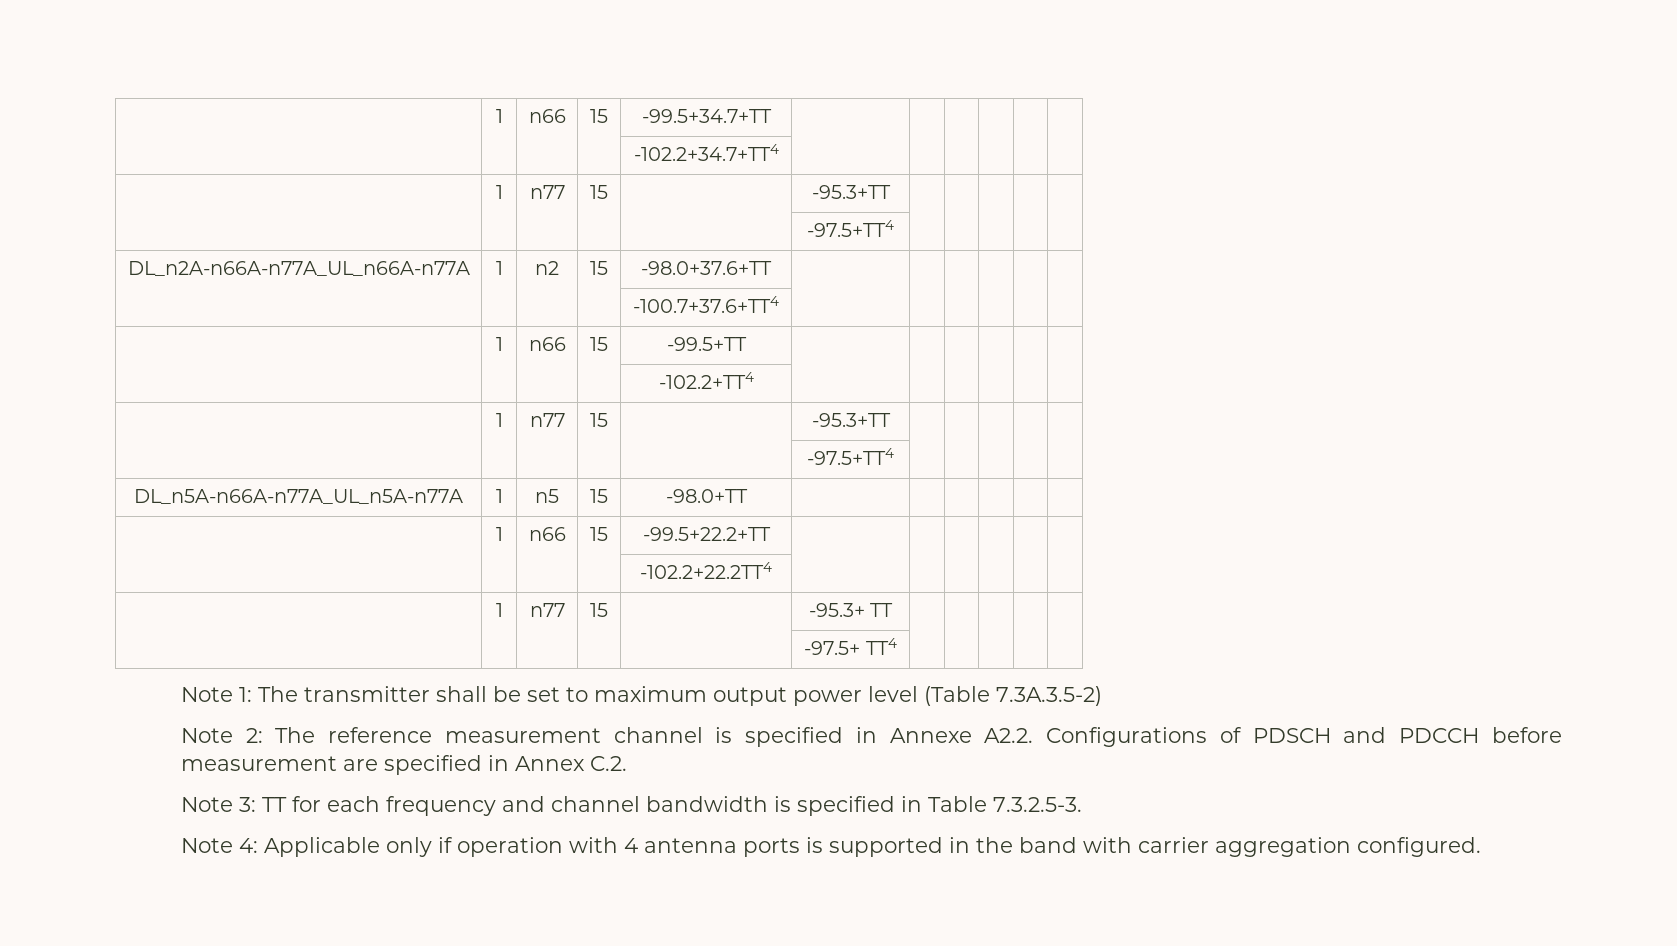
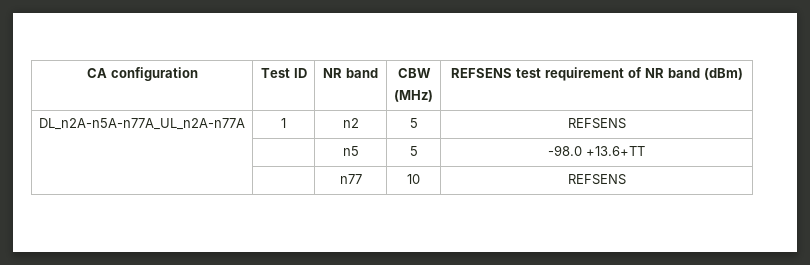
- | 1 | n66 | 15 | -99.5+34.7+TT | | | | | |
- | | | | -102.2+34.7+TT4 | | | | | |
- | 1 | n77 | 15 | | -95.3+TT | | | | |
- | | | | | -97.5+TT4 | | | | |
- DL_n2A-n66A-n77A_UL_n66A-n77A | 1 | n2 | 15 | -98.0+37.6+TT | | | | | |
- | | | | -100.7+37.6+TT4 | | | | | |
- | 1 | n66 | 15 | -99.5+TT | | | | | |
- | | | | -102.2+TT4 | | | | | |
- | 1 | n77 | 15 | | -95.3+TT | | | | |
- | | | | | -97.5+TT4 | | | | |
- DL_n5A-n66A-n77A_UL_n5A-n77A | 1 | n5 | 15 | -98.0+TT | | | | | |
- | 1 | n66 | 15 | -99.5+22.2+TT | | | | | |
- | | | | -102.2+22.2TT4 | | | | | |
- | 1 | n77 | 15 | | -95.3+ TT | | | | |
- | | | | | -97.5+ TT4 | | | | |
- Note 1: The transmitter shall be set to maximum output power level (Table 7.3A.3.5-2)
- Note 2: The reference measurement channel is specified in Annexe A2.2. Configurations of PDSCH and PDCCH before measurement are specified in Annex C.2.
- Note 3: TT for each frequency and channel bandwidth is specified in Table 7.3.2.5-3.
- Note 4: Applicable only if operation with 4 antenna ports is supported in the band with carrier aggregation configured.
+ CA configuration | Test ID | NR band | CBW
+ (MHz) | REFSENS test requirement of NR band (dBm)
+ DL_n2A-n5A-n77A_UL_n2A-n77A | 1 | n2 | 5 | REFSENS
+ | | n5 | 5 | -98.0 +13.6+TT
+ | | n77 | 10 | REFSENS

